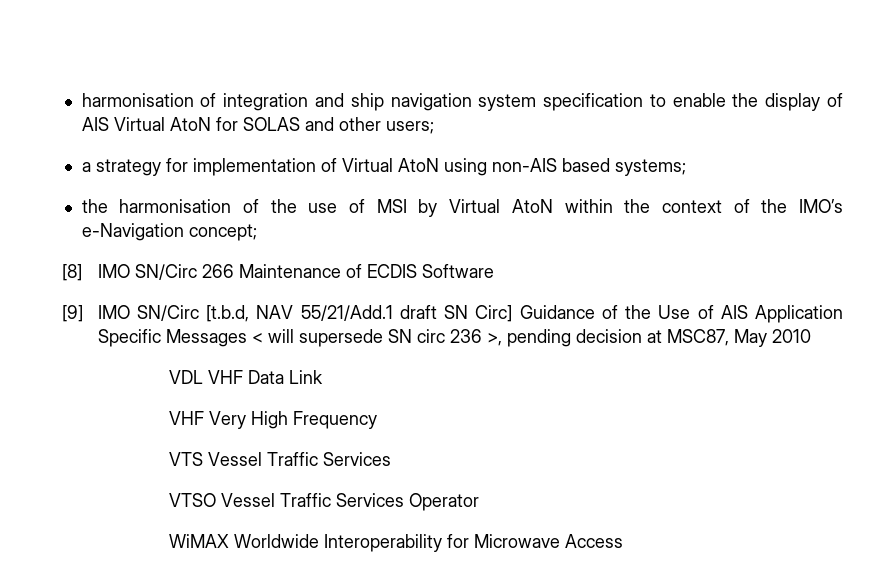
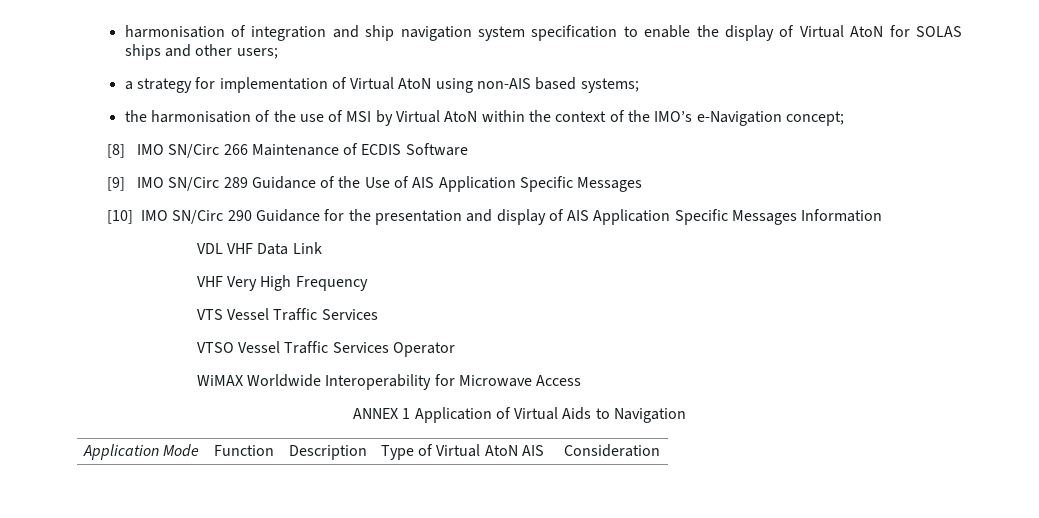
- harmonisation of integration and ship navigation system specification to enable the display of AIS Virtual AtoN for SOLAS and other users;
+ harmonisation of integration and ship navigation system specification to enable the display of Virtual AtoN for SOLAS ships and other users;
- [9] IMO SN/Circ [t.b.d, NAV 55/21/Add.1 draft SN Circ] Guidance of the Use of AIS Application Specific Messages < will supersede SN circ 236 >, pending decision at MSC87, May 2010
+ [9] IMO SN/Circ 289 Guidance of the Use of AIS Application Specific Messages
+ [10] IMO SN/Circ 290 Guidance for the presentation and display of AIS Application Specific Messages Information
+ ANNEX 1 Application of Virtual Aids to Navigation
+ Application Mode | Function | Description | Type of Virtual AtoN AIS | Consideration

